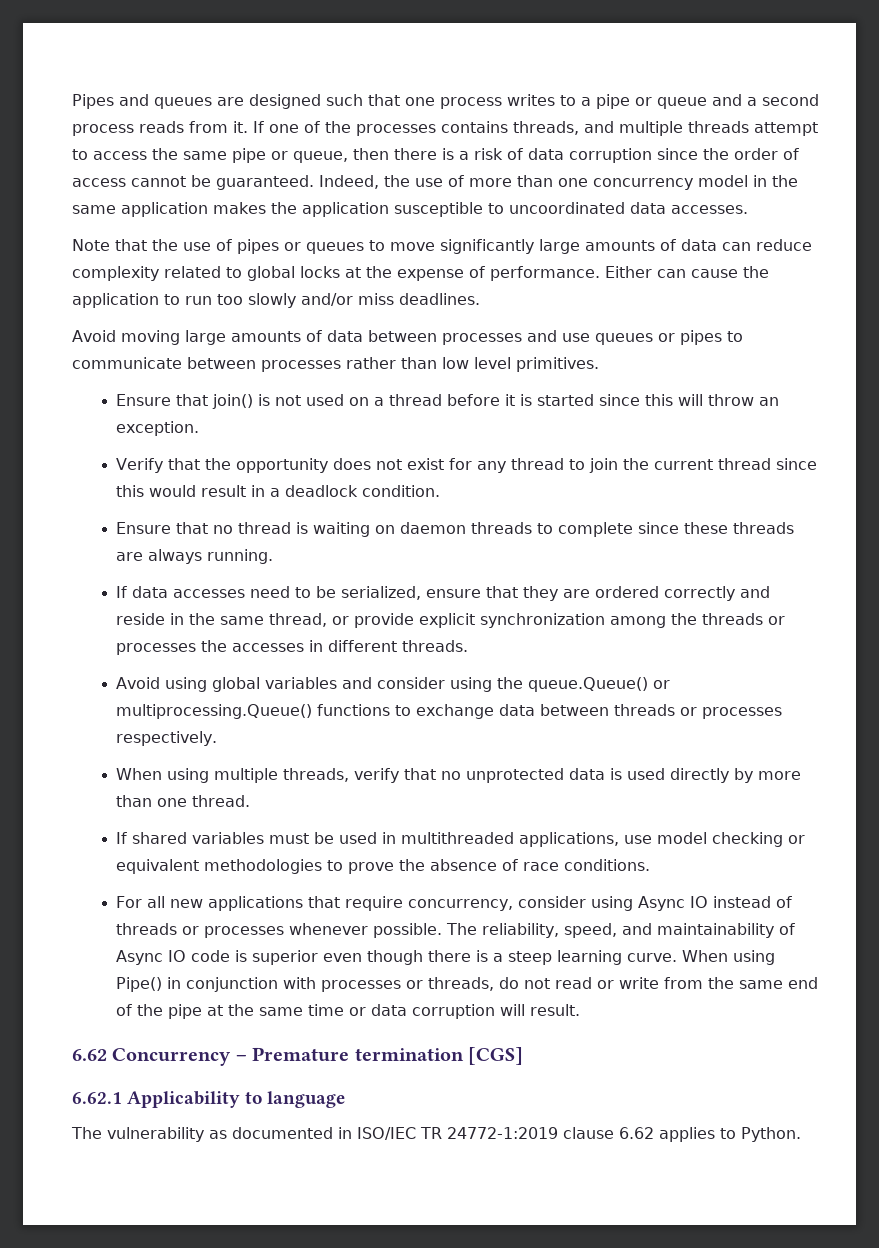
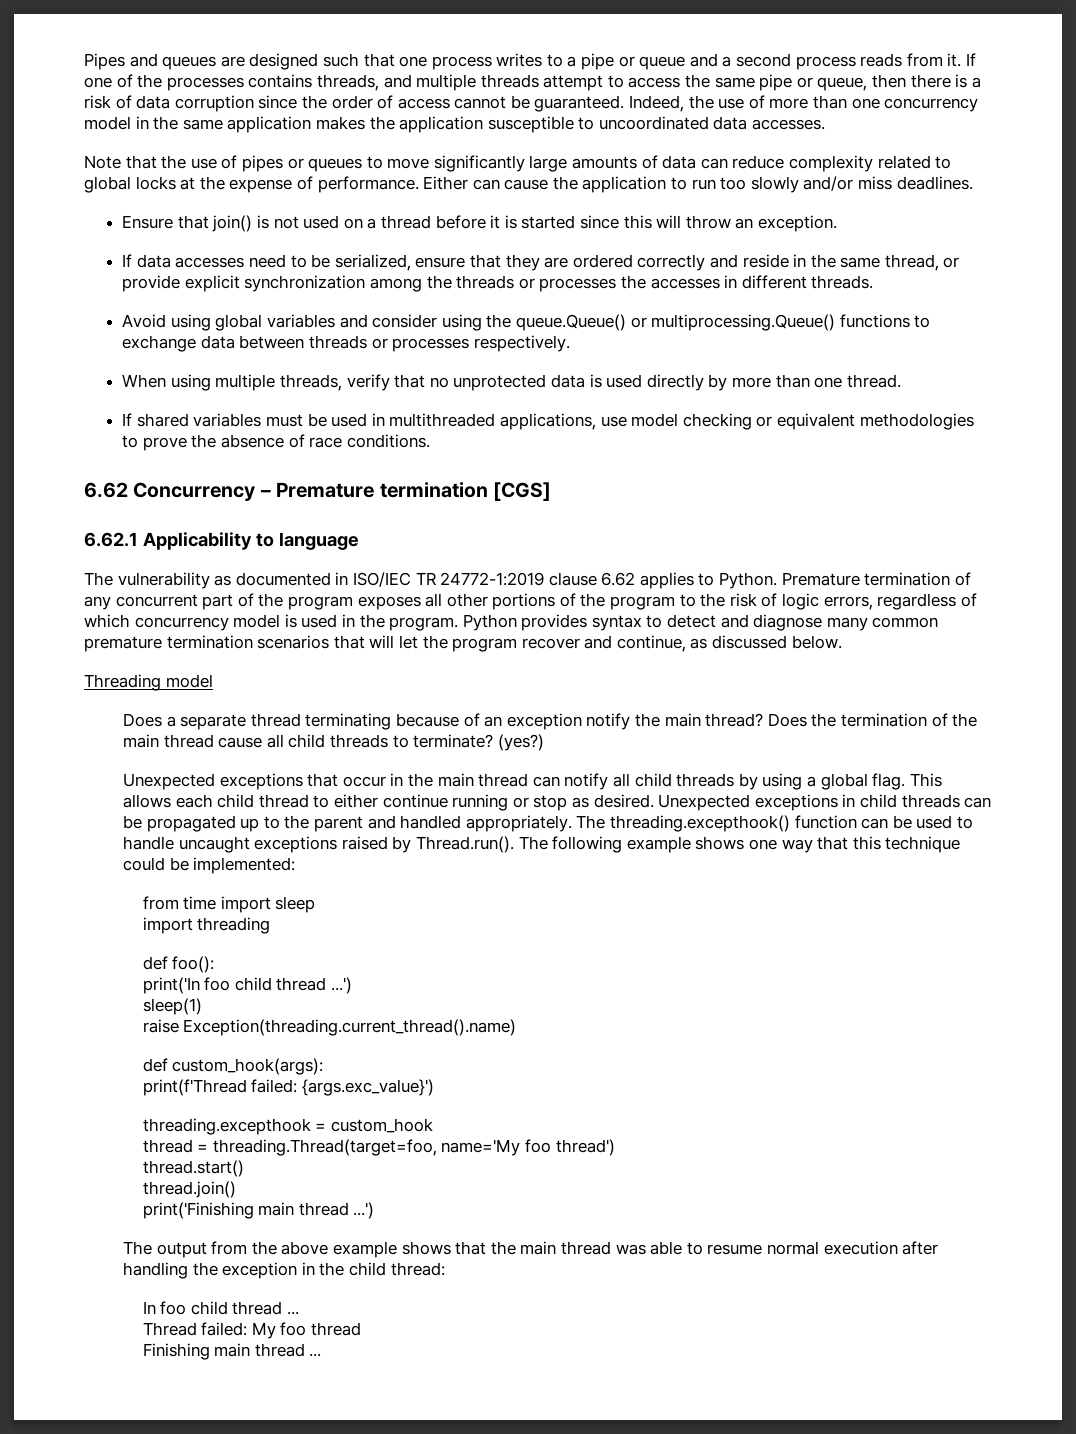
- Avoid moving large amounts of data between processes and use queues or pipes to communicate between processes rather than low level primitives.
- Verify that the opportunity does not exist for any thread to join the current thread since this would result in a deadlock condition.
- Ensure that no thread is waiting on daemon threads to complete since these threads are always running.
- For all new applications that require concurrency, consider using Async IO instead of threads or processes whenever possible. The reliability, speed, and maintainability of Async IO code is superior even though there is a steep learning curve. When using Pipe() in conjunction with processes or threads, do not read or write from the same end of the pipe at the same time or data corruption will result.
+ Premature termination of any concurrent part of the program exposes all other portions of the program to the risk of logic errors, regardless of which concurrency model is used in the program. Python provides syntax to detect and diagnose many common premature termination scenarios that will let the program recover and continue, as discussed below.
+ Threading model
+ Does a separate thread terminating because of an exception notify the main thread? Does the termination of the main thread cause all child threads to terminate? (yes?)
+ Unexpected exceptions that occur in the main thread can notify all child threads by using a global flag. This allows each child thread to either continue running or stop as desired. Unexpected exceptions in child threads can be propagated up to the parent and handled appropriately. The threading.excepthook() function can be used to handle uncaught exceptions raised by Thread.run(). The following example shows one way that this technique could be implemented:
+ from time import sleep
+ import threading
+ def foo():
+ print('In foo child thread ...')
+ sleep(1)
+ raise Exception(threading.current_thread().name)
+ def custom_hook(args):
+ print(f'Thread failed: {args.exc_value}')
+ threading.excepthook = custom_hook
+ thread = threading.Thread(target=foo, name='My foo thread')
+ thread.start()
+ thread.join()
+ print('Finishing main thread ...')
+ The output from the above example shows that the main thread was able to resume normal execution after handling the exception in the child thread:
+ In foo child thread ...
+ Thread failed: My foo thread
+ Finishing main thread ...

